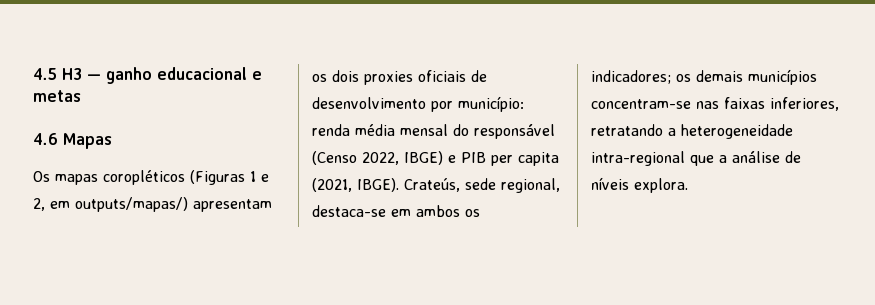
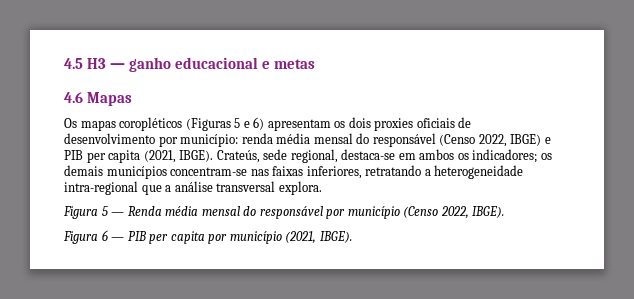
- Os mapas coropléticos (Figuras 1 e 2, em outputs/mapas/) apresentam os dois proxies oficiais de desenvolvimento por município: renda média mensal do responsável (Censo 2022, IBGE) e PIB per capita (2021, IBGE).
+ Os mapas coropléticos (Figuras 5 e 6) apresentam os dois proxies oficiais de desenvolvimento por município: renda média mensal do responsável (Censo 2022, IBGE) e PIB per capita (2021, IBGE).
- Crateús, sede regional, destaca-se em ambos os indicadores; os demais municípios concentram-se nas faixas inferiores, retratando a heterogeneidade intra-regional que a análise de níveis explora.
+ Crateús, sede regional, destaca-se em ambos os indicadores; os demais municípios concentram-se nas faixas inferiores, retratando a heterogeneidade intra-regional que a análise transversal explora.
+ Figura 5 — Renda média mensal do responsável por município (Censo 2022, IBGE).
+ Figura 6 — PIB per capita por município (2021, IBGE).

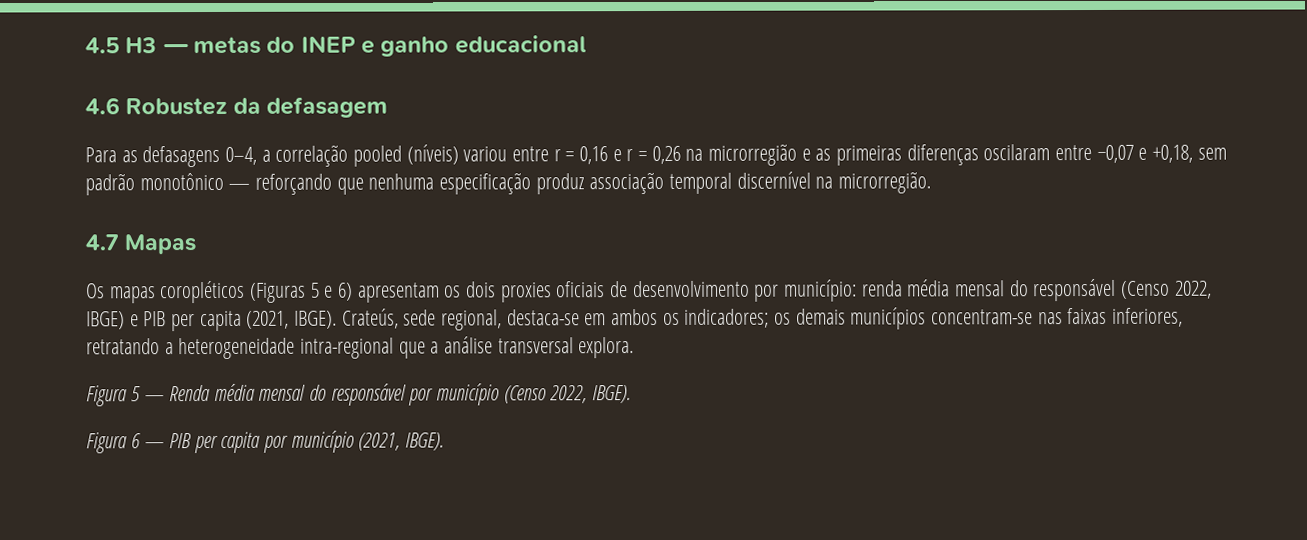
- 4.5 H3 — ganho educacional e metas
+ 4.5 H3 — metas do INEP e ganho educacional
- 4.6 Mapas
+ 4.6 Robustez da defasagem
+ Para as defasagens 0–4, a correlação pooled (níveis) variou entre r = 0,16 e r = 0,26 na microrregião e as primeiras diferenças oscilaram entre −0,07 e +0,18, sem padrão monotônico — reforçando que nenhuma especificação produz associação temporal discernível na microrregião.
+ 4.7 Mapas

